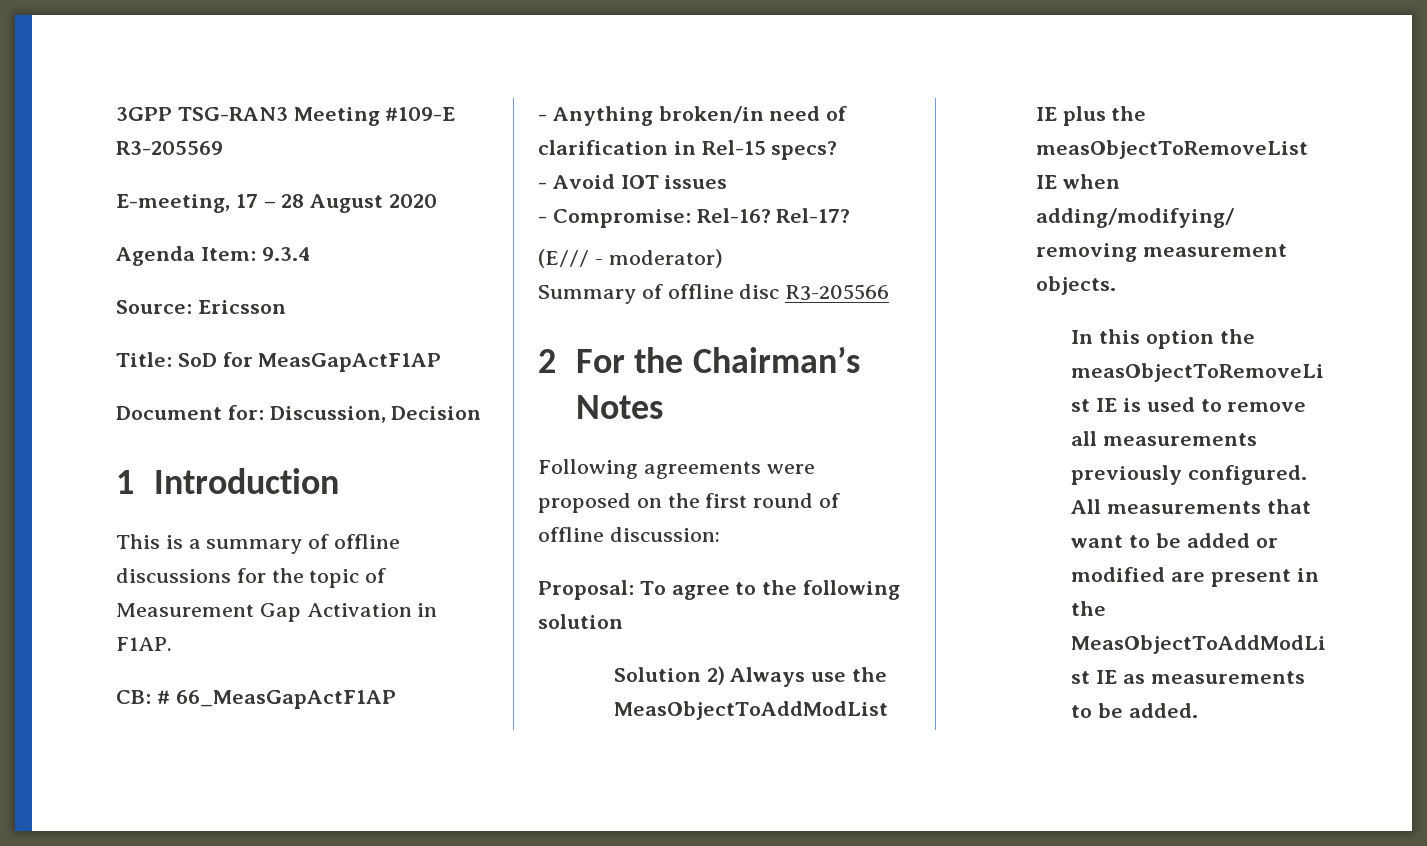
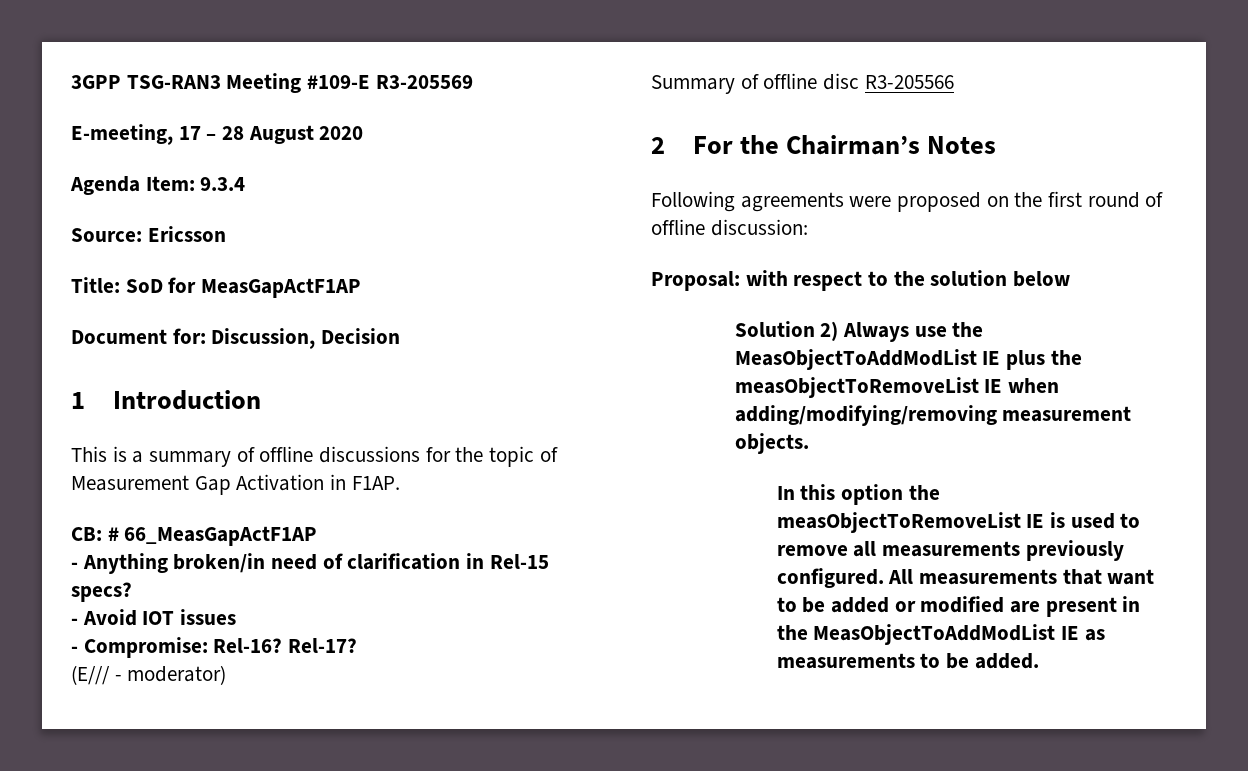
- Proposal: To agree to the following solution
+ Proposal: with respect to the solution below

